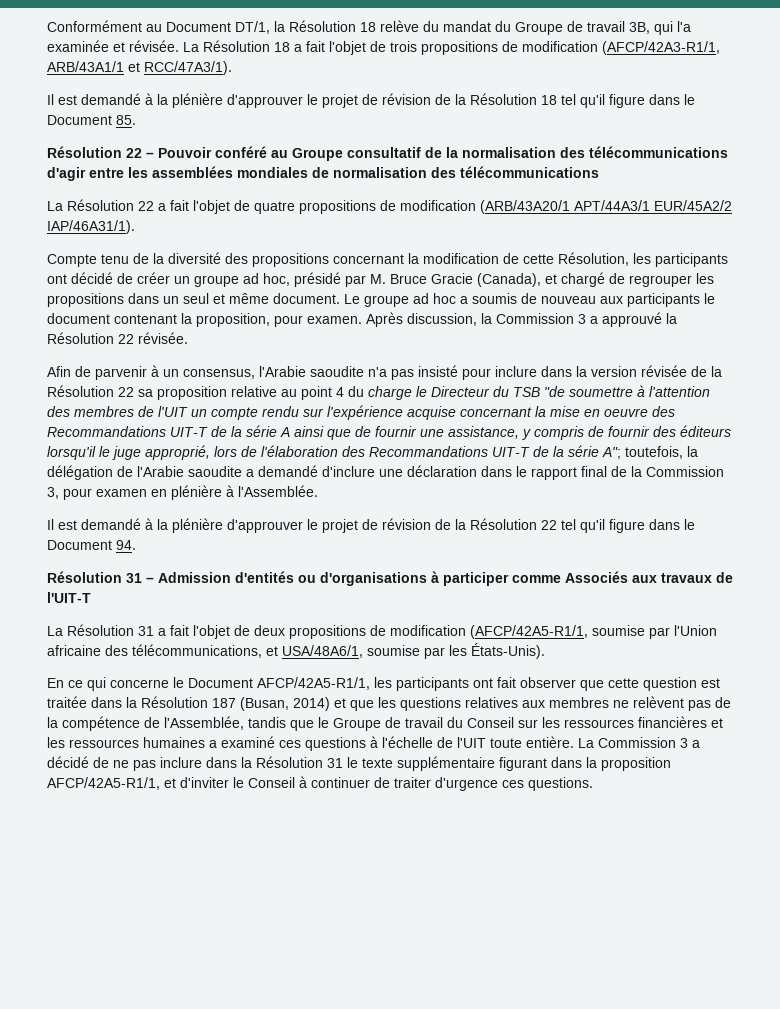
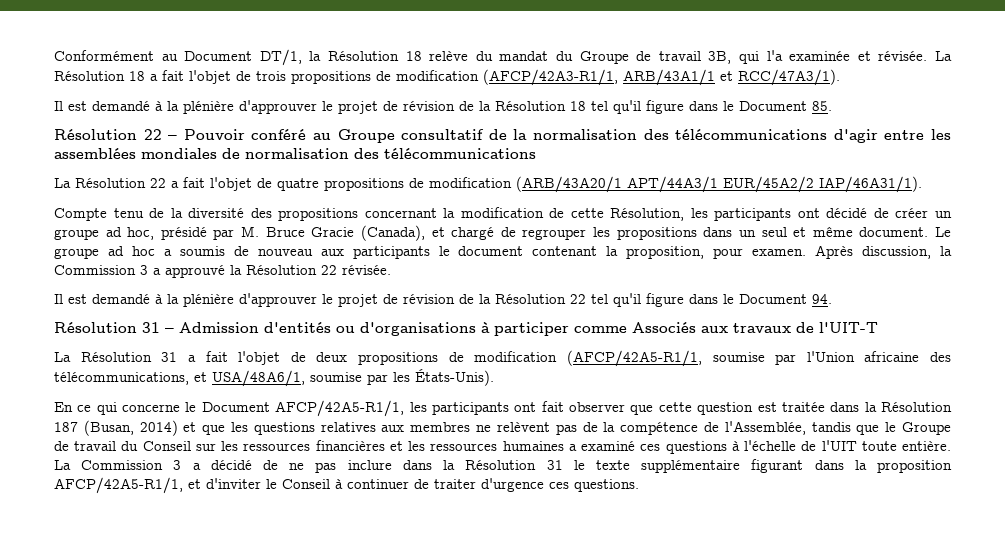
- Afin de parvenir à un consensus, l'Arabie saoudite n'a pas insisté pour inclure dans la version révisée de la Résolution 22 sa proposition relative au point 4 du charge le Directeur du TSB "de soumettre à l'attention des membres de l'UIT un compte rendu sur l'expérience acquise concernant la mise en oeuvre des Recommandations UIT-T de la série A ainsi que de fournir une assistance, y compris de fournir des éditeurs lorsqu'il le juge approprié, lors de l'élaboration des Recommandations UIT-T de la série A"; toutefois, la délégation de l'Arabie saoudite a demandé d'inclure une déclaration dans le rapport final de la Commission 3, pour examen en plénière à l'Assemblée.

